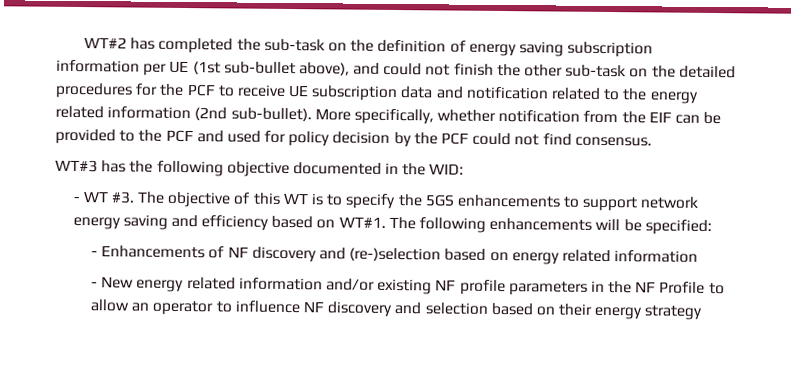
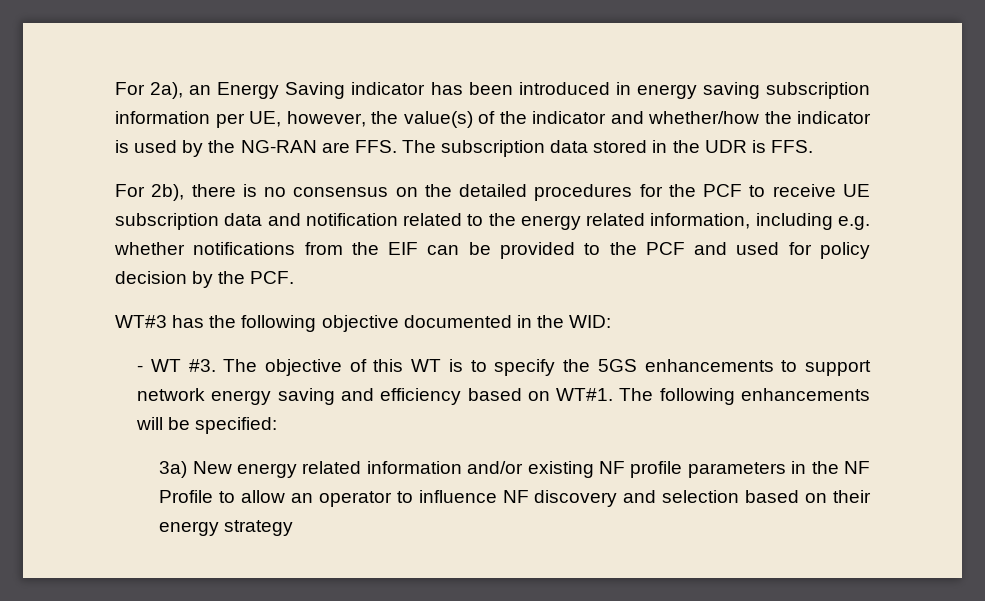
- WT#2 has completed the sub-task on the definition of energy saving subscription information per UE (1st sub-bullet above), and could not finish the other sub-task on the detailed procedures for the PCF to receive UE subscription data and notification related to the energy related information (2nd sub-bullet). More specifically, whether notification from the EIF can be provided to the PCF and used for policy decision by the PCF could not find consensus.
+ For 2a), an Energy Saving indicator has been introduced in energy saving subscription information per UE, however, the value(s) of the indicator and whether/how the indicator is used by the NG-RAN are FFS. The subscription data stored in the UDR is FFS.
+ For 2b), there is no consensus on the detailed procedures for the PCF to receive UE subscription data and notification related to the energy related information, including e.g. whether notifications from the EIF can be provided to the PCF and used for policy decision by the PCF.
- - Enhancements of NF discovery and (re-)selection based on energy related information
- - New energy related information and/or existing NF profile parameters in the NF Profile to allow an operator to influence NF discovery and selection based on their energy strategy
+ 3a) New energy related information and/or existing NF profile parameters in the NF Profile to allow an operator to influence NF discovery and selection based on their energy strategy

